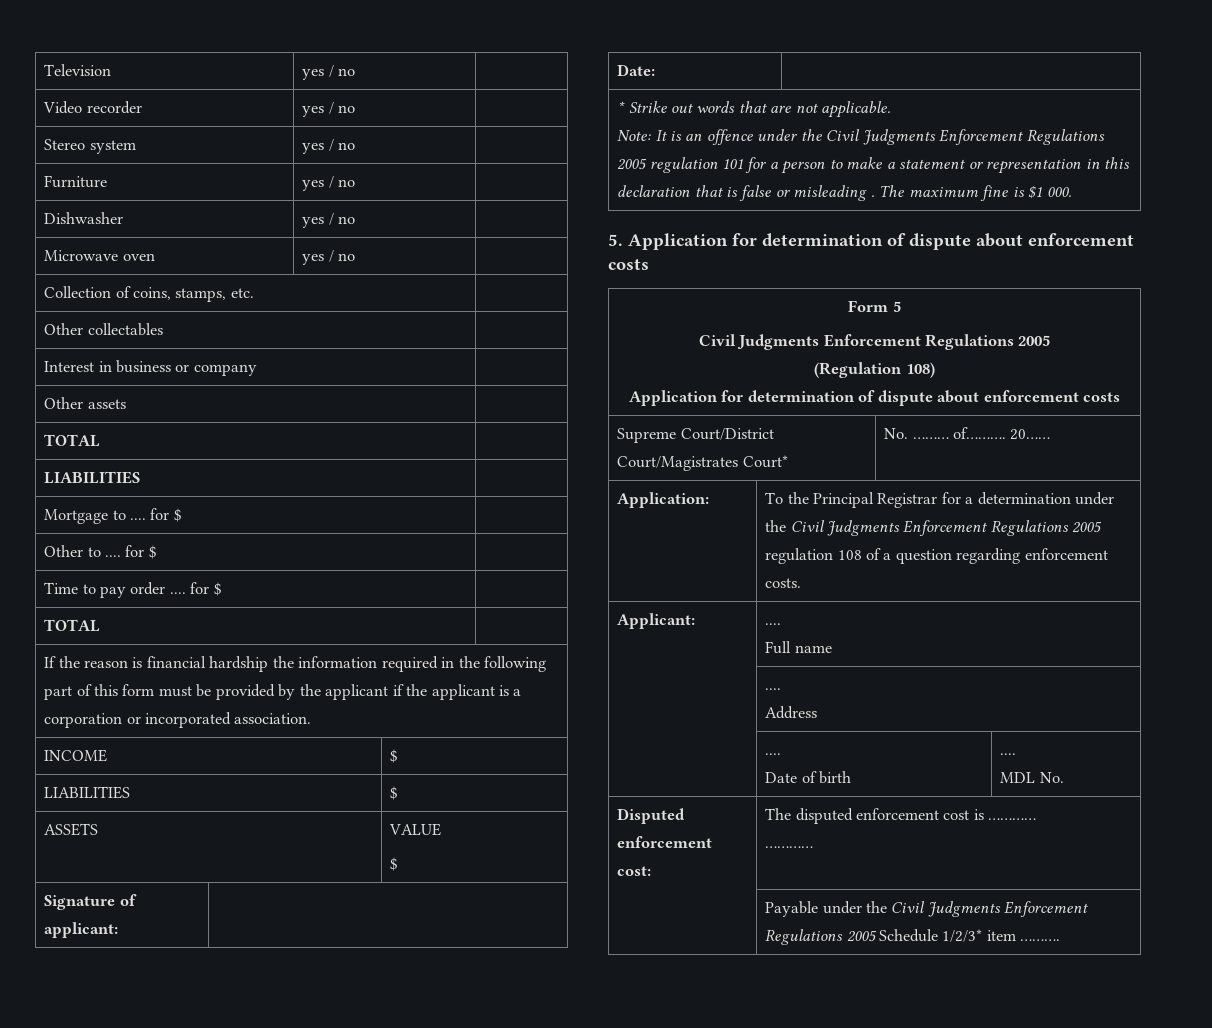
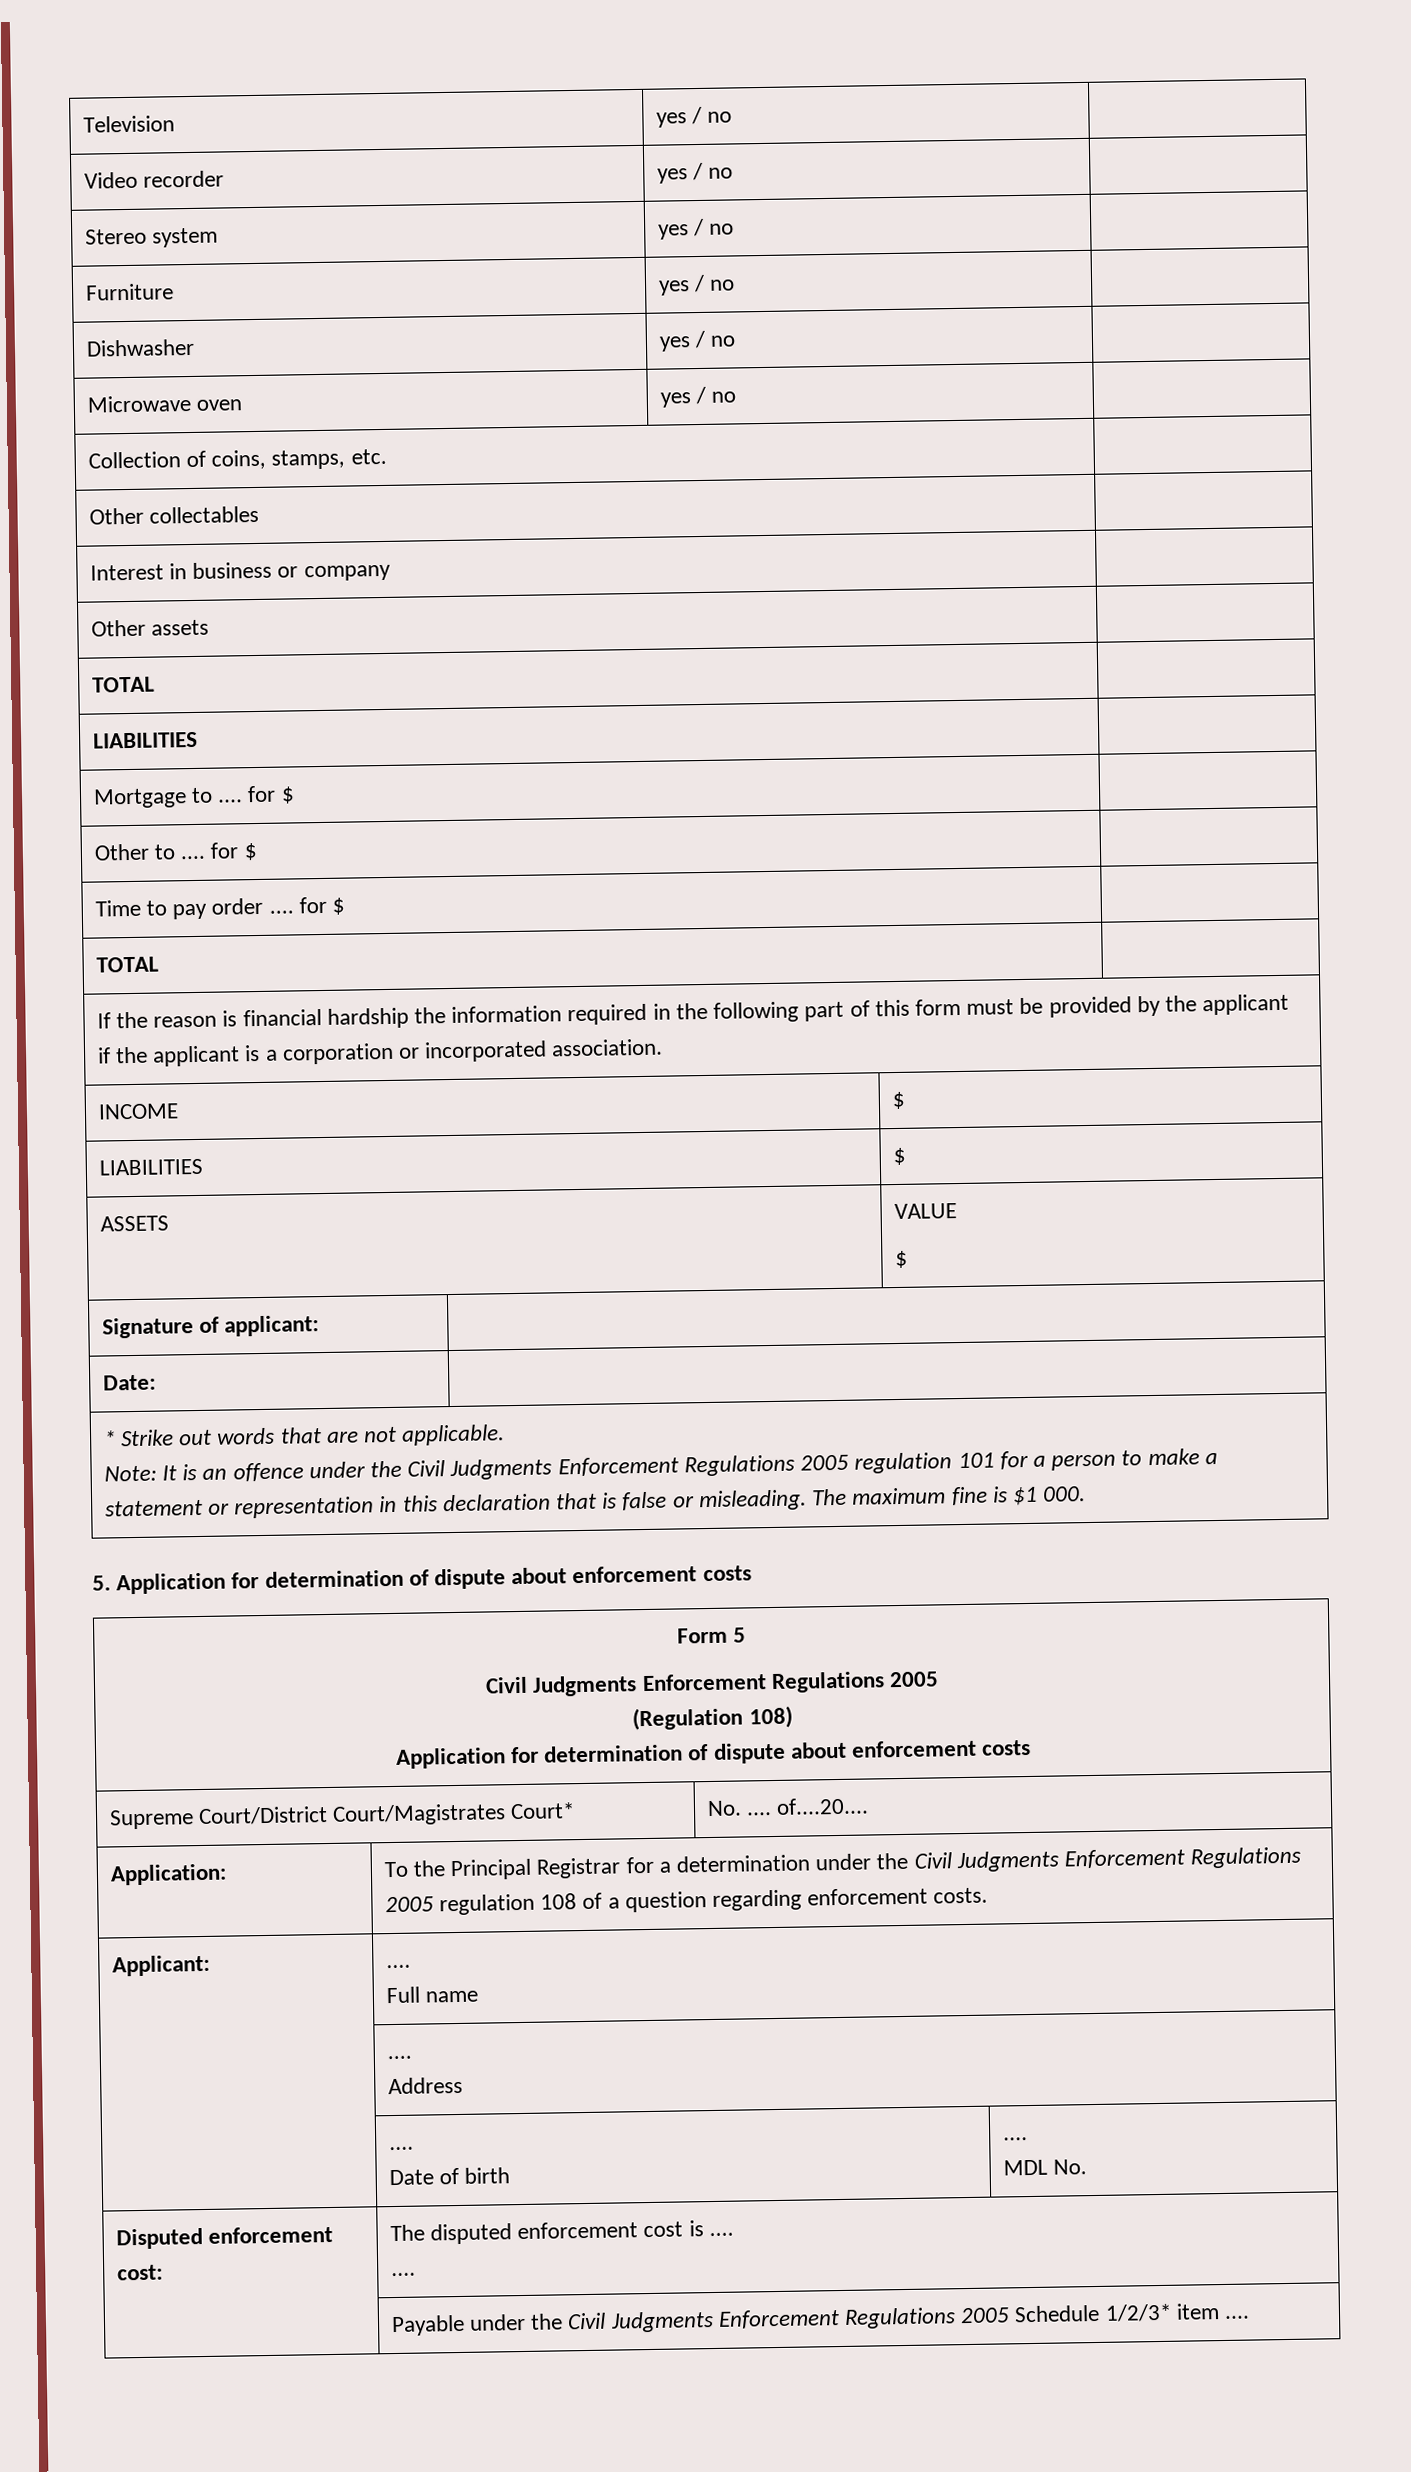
- Note: It is an offence under the Civil Judgments Enforcement Regulations 2005 regulation 101 for a person to make a statement or representation in this declaration that is false or misleading .
+ Note: It is an offence under the Civil Judgments Enforcement Regulations 2005 regulation 101 for a person to make a statement or representation in this declaration that is false or misleading.
- Supreme Court/District Court/Magistrates Court* | No. ……… of………. 20……
+ Supreme Court/District Court/Magistrates Court* | No. .... of....20....
- Disputed enforcement cost: | The disputed enforcement cost is …………
- …………
+ Disputed enforcement cost: | The disputed enforcement cost is ....
+ ....
- | Payable under the Civil Judgments Enforcement Regulations 2005 Schedule 1/2/3* item ……….
+ | Payable under the Civil Judgments Enforcement Regulations 2005 Schedule 1/2/3* item ....

